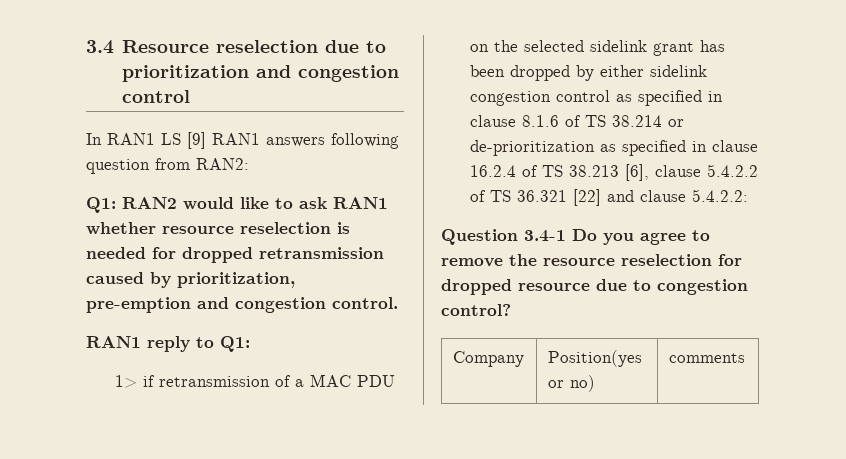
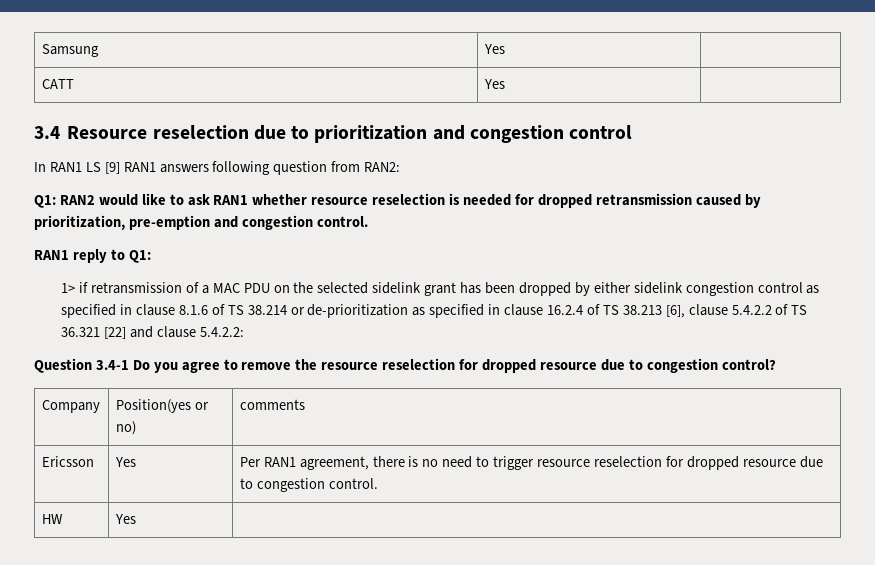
+ Samsung | Yes |
+ CATT | Yes |
+ Ericsson | Yes | Per RAN1 agreement, there is no need to trigger resource reselection for dropped resource due to congestion control.
+ HW | Yes |

